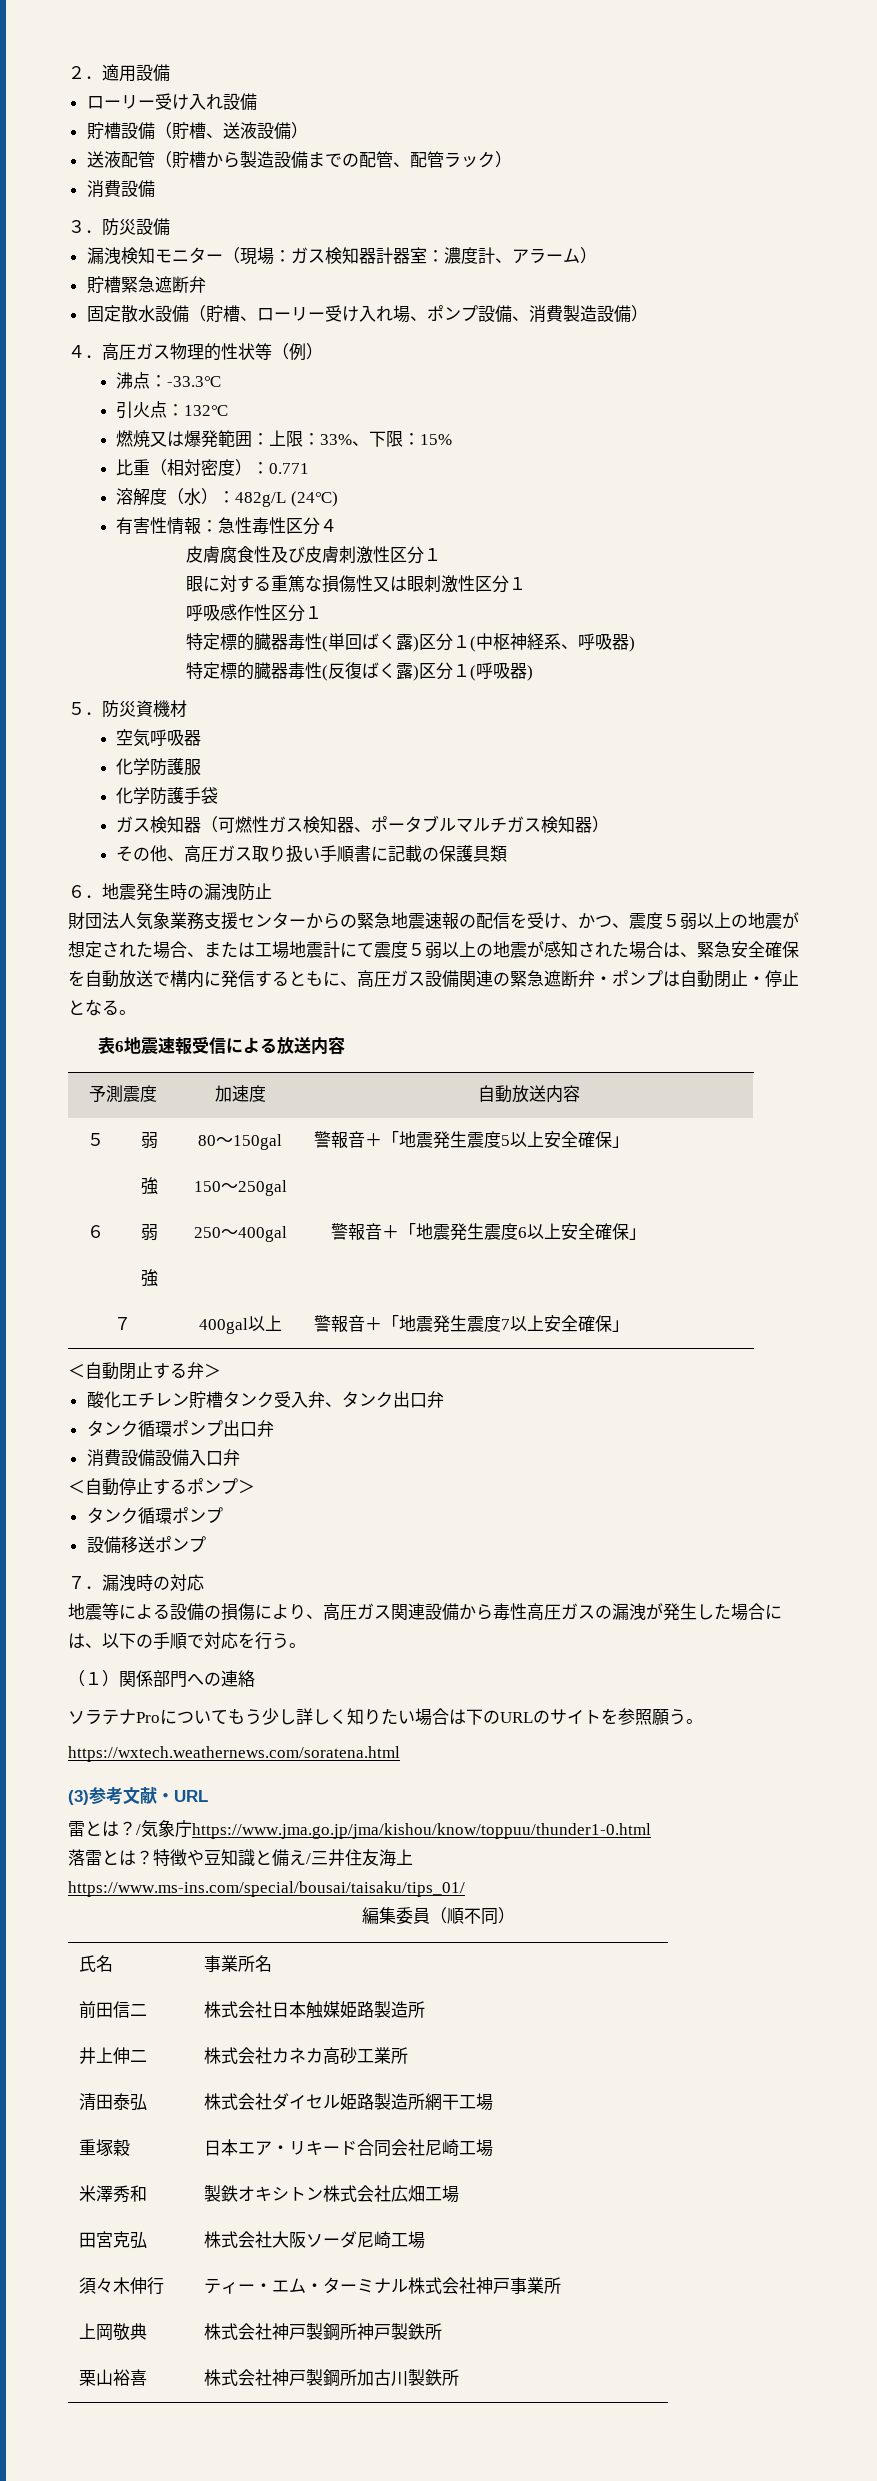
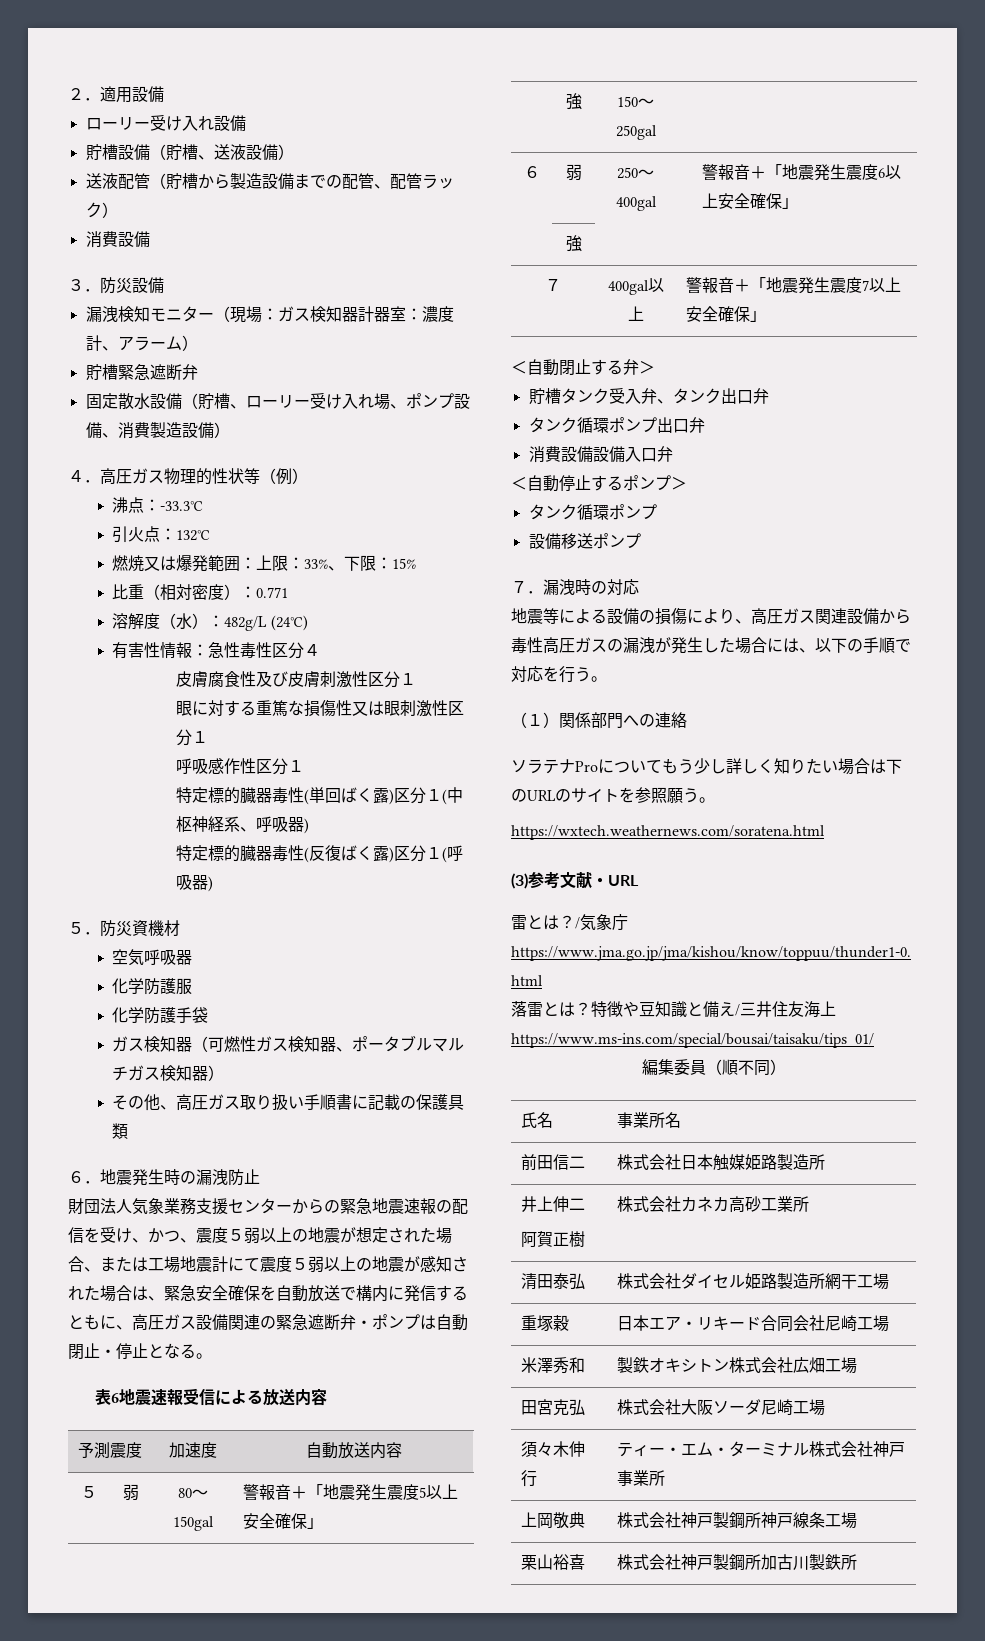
- 酸化エチレン貯槽タンク受入弁、タンク出口弁
+ 貯槽タンク受入弁、タンク出口弁
- 井上伸二 | 株式会社カネカ高砂工業所
+ 井上伸二
+ 阿賀正樹 | 株式会社カネカ高砂工業所
- 上岡敬典 | 株式会社神戸製鋼所神戸製鉄所
+ 上岡敬典 | 株式会社神戸製鋼所神戸線条工場

